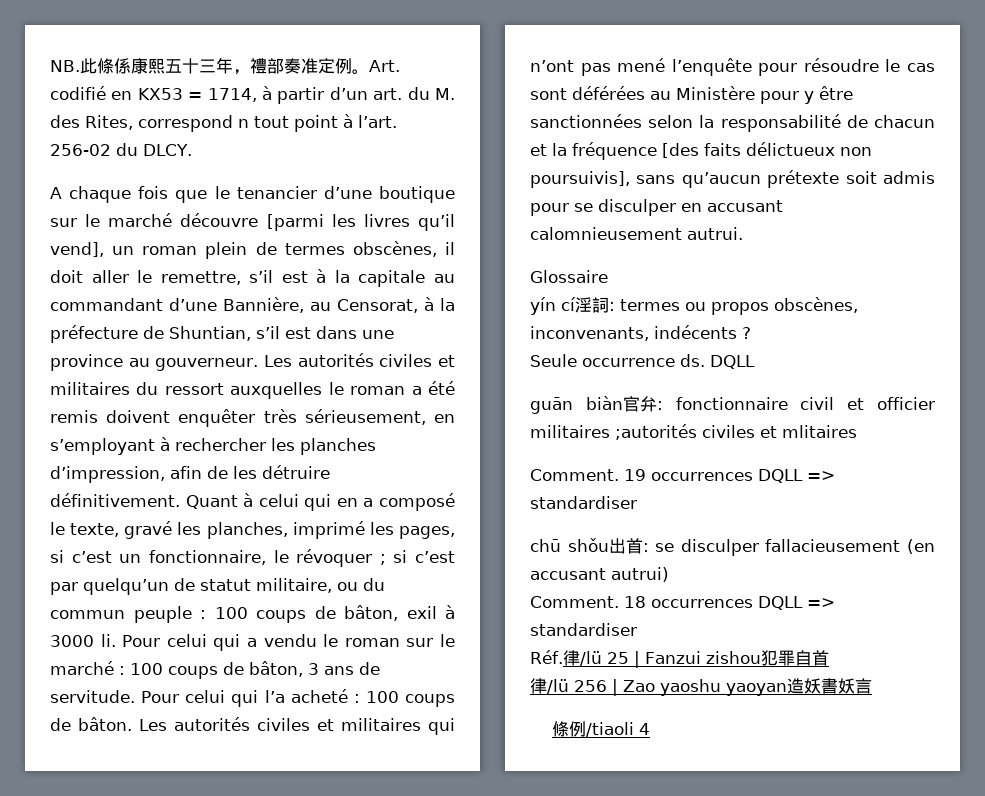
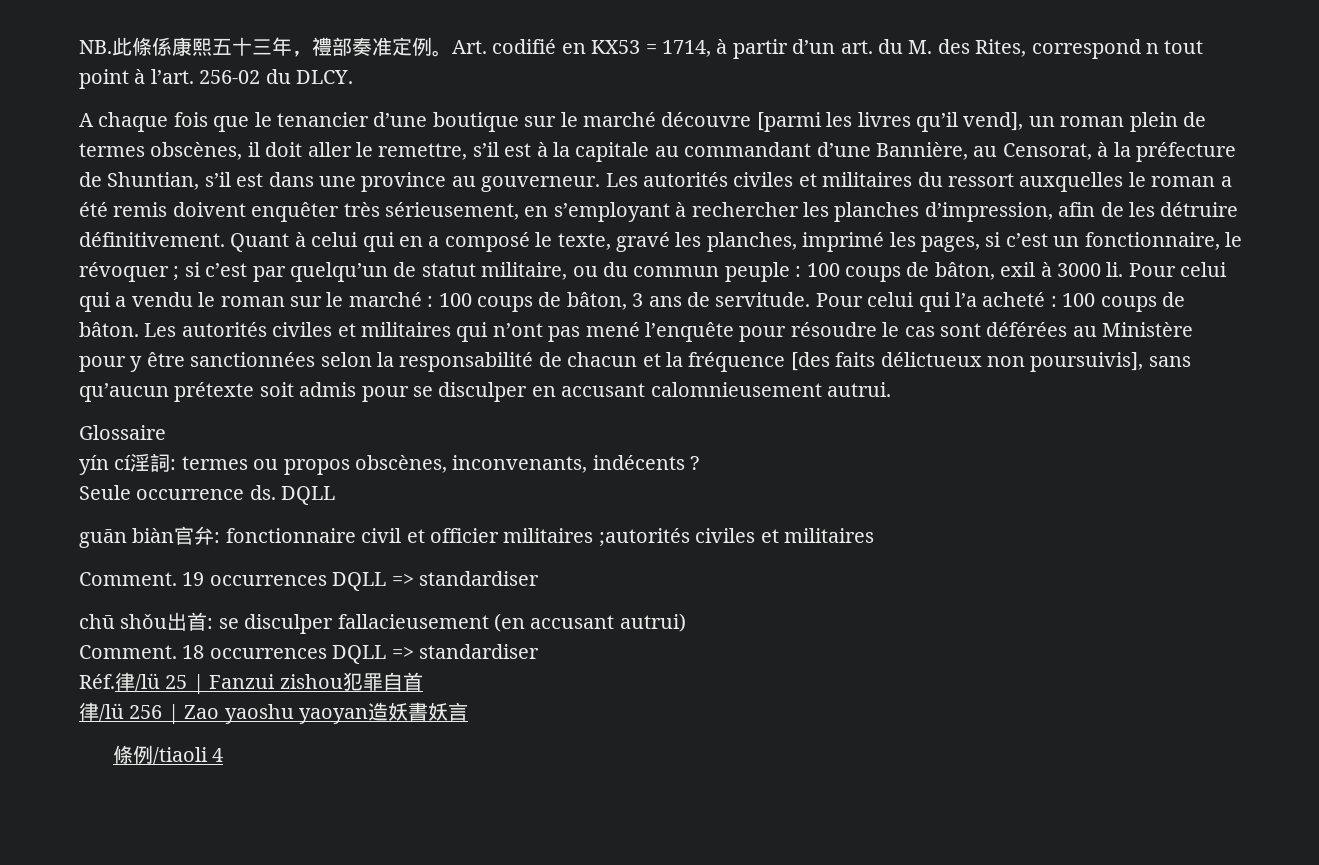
- guān biàn官弁: fonctionnaire civil et officier militaires ;autorités civiles et mlitaires
+ guān biàn官弁: fonctionnaire civil et officier militaires ;autorités civiles et militaires

